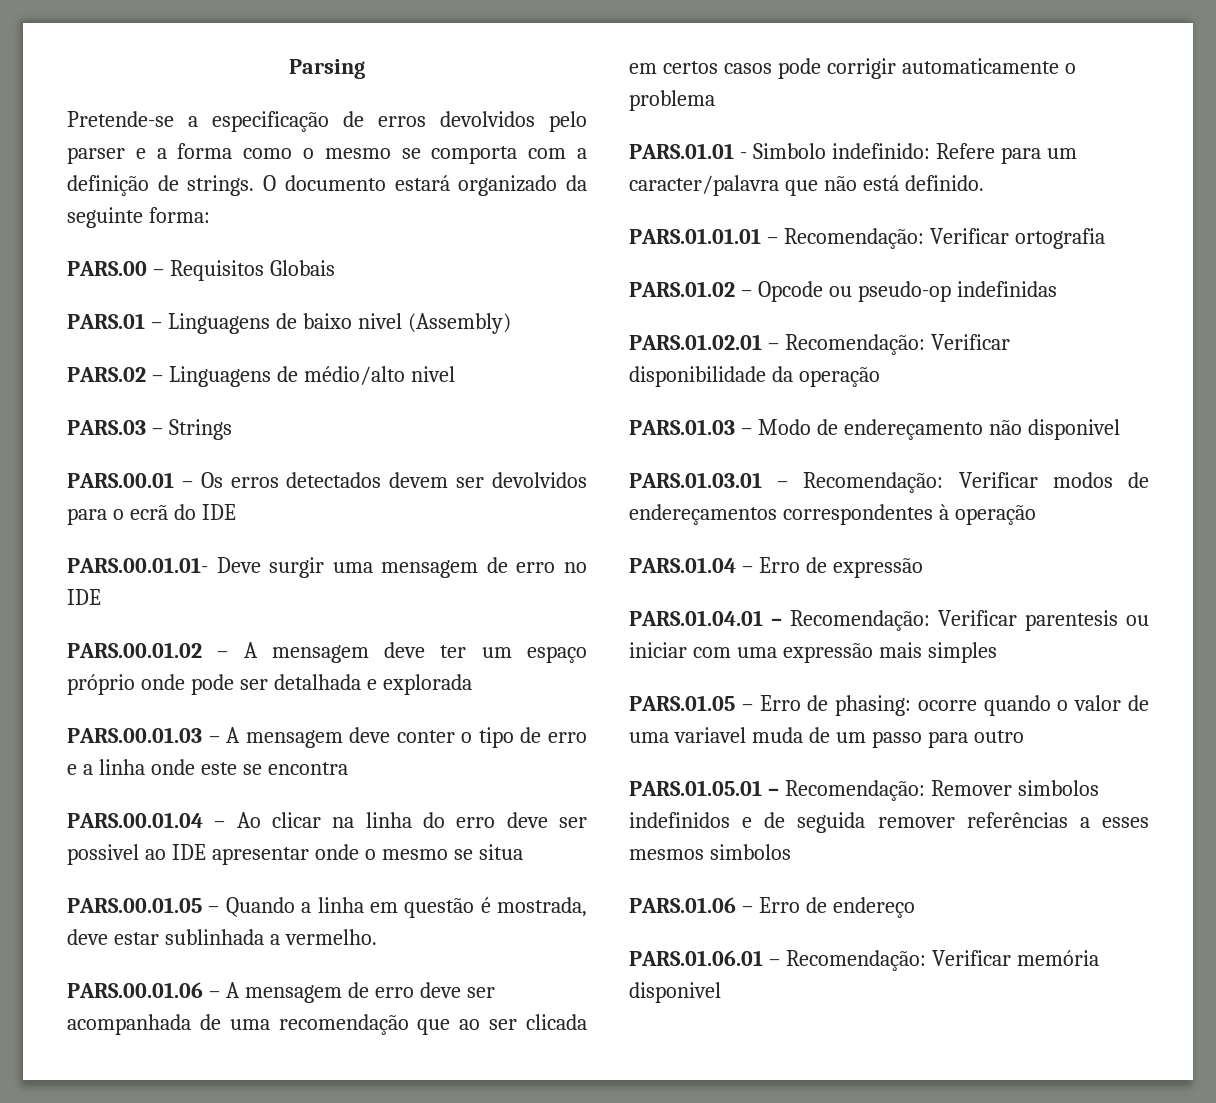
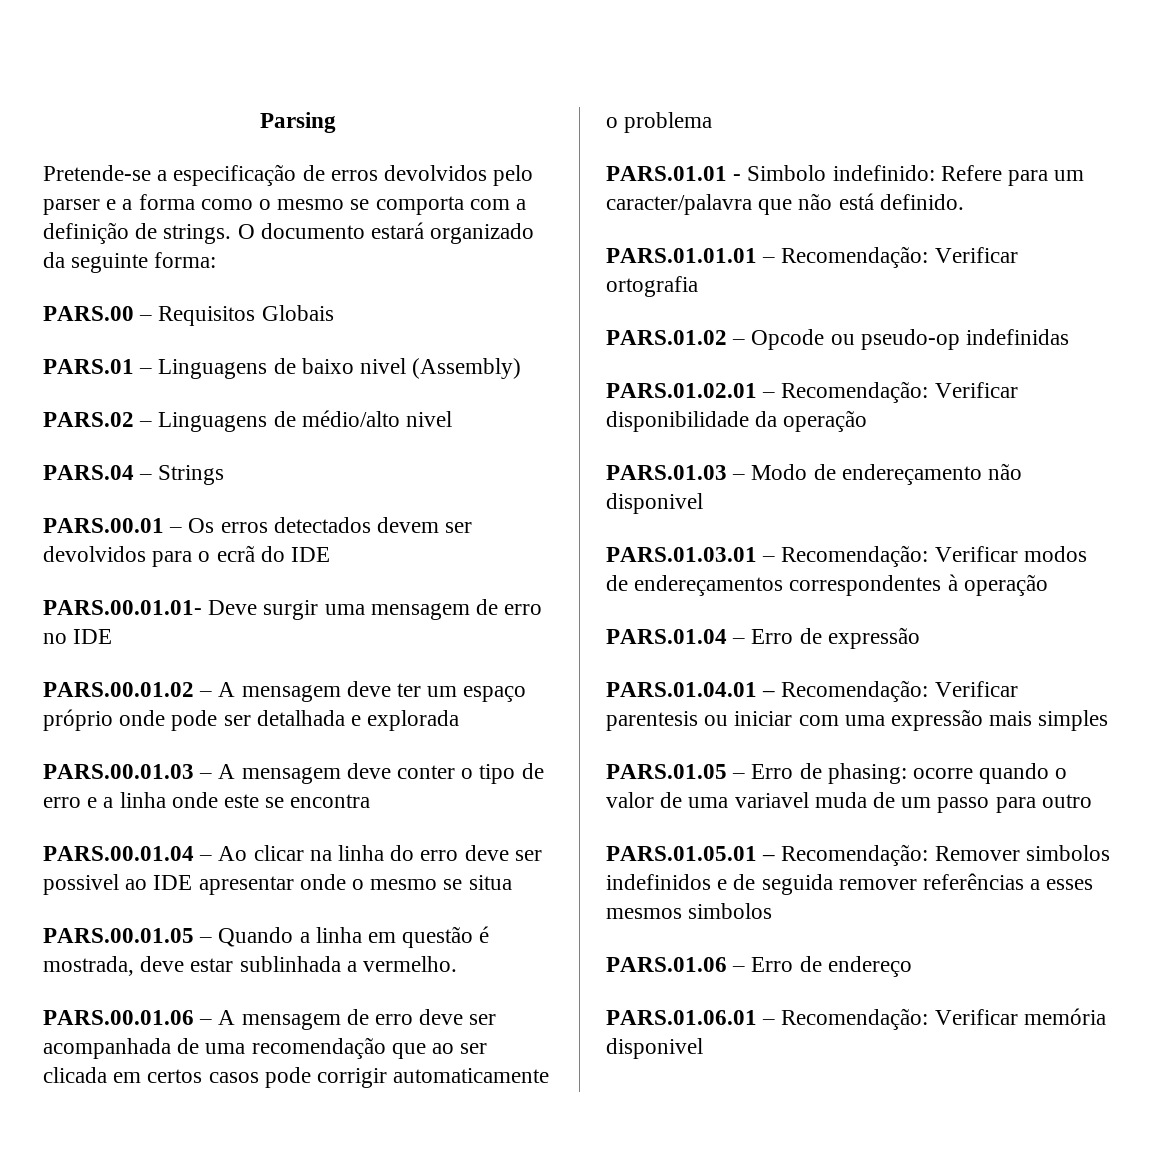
- PARS.03 – Strings
+ PARS.04 – Strings

